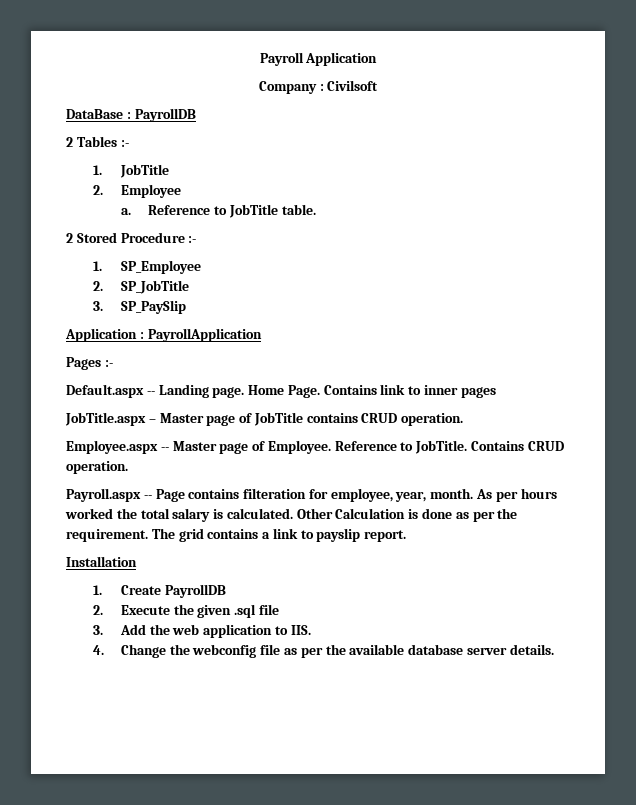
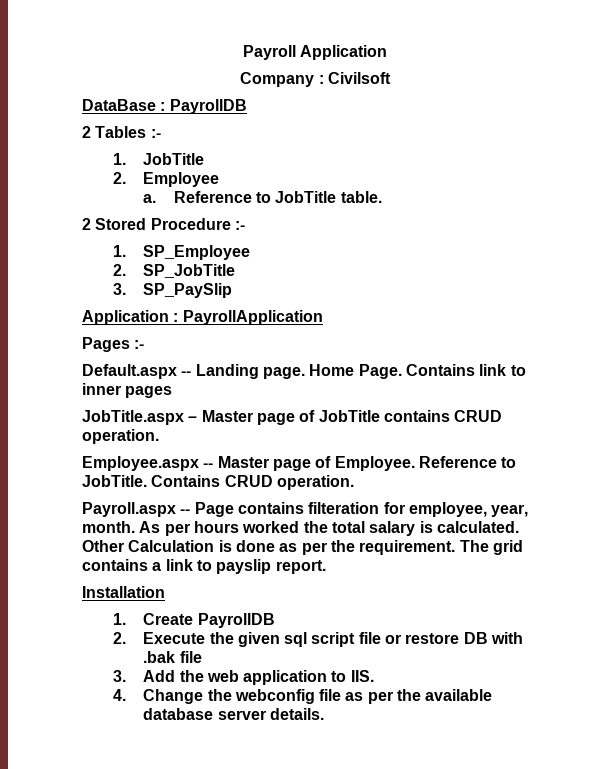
- 2. Execute the given .sql file
+ 2. Execute the given sql script file or restore DB with .bak file

